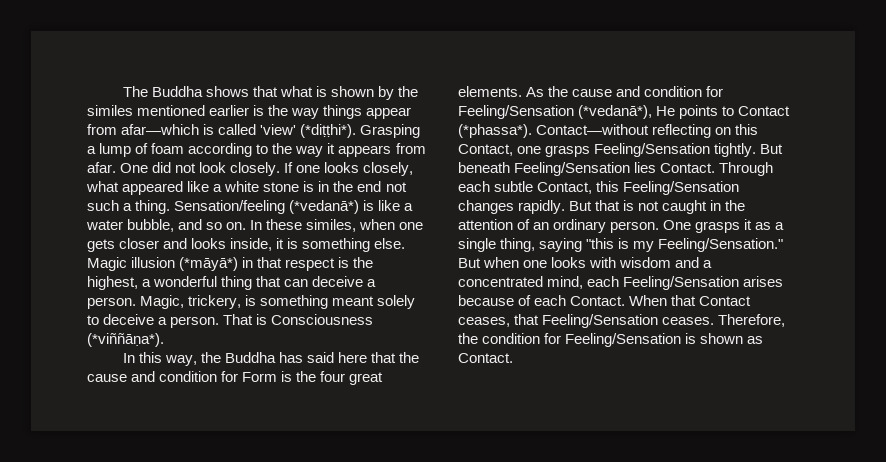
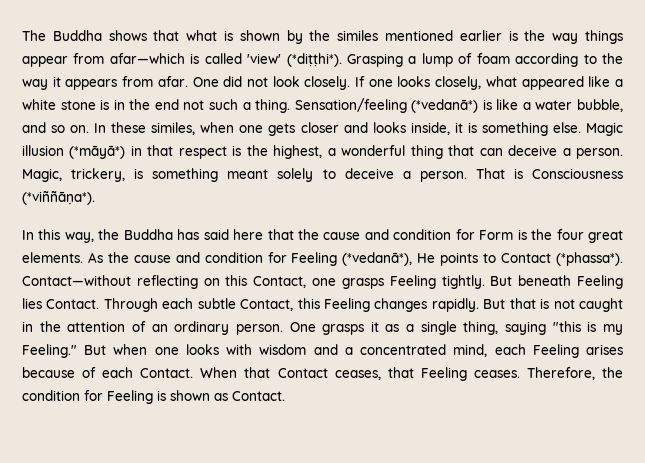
- As the cause and condition for Feeling/Sensation (*vedanā*), He points to Contact (*phassa*).
+ As the cause and condition for Feeling (*vedanā*), He points to Contact (*phassa*).
- Contact—without reflecting on this Contact, one grasps Feeling/Sensation tightly.
+ Contact—without reflecting on this Contact, one grasps Feeling tightly.
- But beneath Feeling/Sensation lies Contact.
+ But beneath Feeling lies Contact.
- Through each subtle Contact, this Feeling/Sensation changes rapidly.
+ Through each subtle Contact, this Feeling changes rapidly.
- One grasps it as a single thing, saying "this is my Feeling/Sensation."
+ One grasps it as a single thing, saying "this is my Feeling."
- But when one looks with wisdom and a concentrated mind, each Feeling/Sensation arises because of each Contact.
+ But when one looks with wisdom and a concentrated mind, each Feeling arises because of each Contact.
- When that Contact ceases, that Feeling/Sensation ceases.
+ When that Contact ceases, that Feeling ceases.
- Therefore, the condition for Feeling/Sensation is shown as Contact.
+ Therefore, the condition for Feeling is shown as Contact.

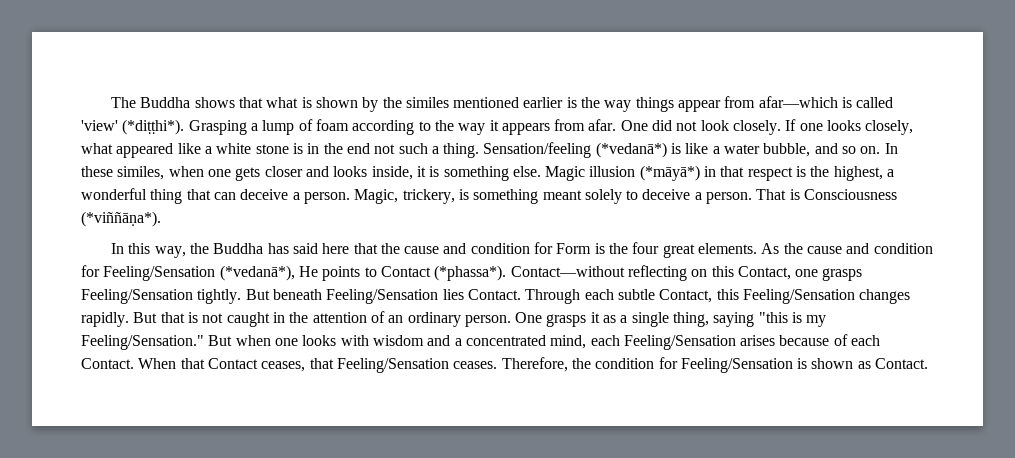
- As the cause and condition for Feeling (*vedanā*), He points to Contact (*phassa*).
+ As the cause and condition for Feeling/Sensation (*vedanā*), He points to Contact (*phassa*).
- Contact—without reflecting on this Contact, one grasps Feeling tightly.
+ Contact—without reflecting on this Contact, one grasps Feeling/Sensation tightly.
- But beneath Feeling lies Contact.
+ But beneath Feeling/Sensation lies Contact.
- Through each subtle Contact, this Feeling changes rapidly.
+ Through each subtle Contact, this Feeling/Sensation changes rapidly.
- One grasps it as a single thing, saying "this is my Feeling."
+ One grasps it as a single thing, saying "this is my Feeling/Sensation."
- But when one looks with wisdom and a concentrated mind, each Feeling arises because of each Contact.
+ But when one looks with wisdom and a concentrated mind, each Feeling/Sensation arises because of each Contact.
- When that Contact ceases, that Feeling ceases.
+ When that Contact ceases, that Feeling/Sensation ceases.
- Therefore, the condition for Feeling is shown as Contact.
+ Therefore, the condition for Feeling/Sensation is shown as Contact.

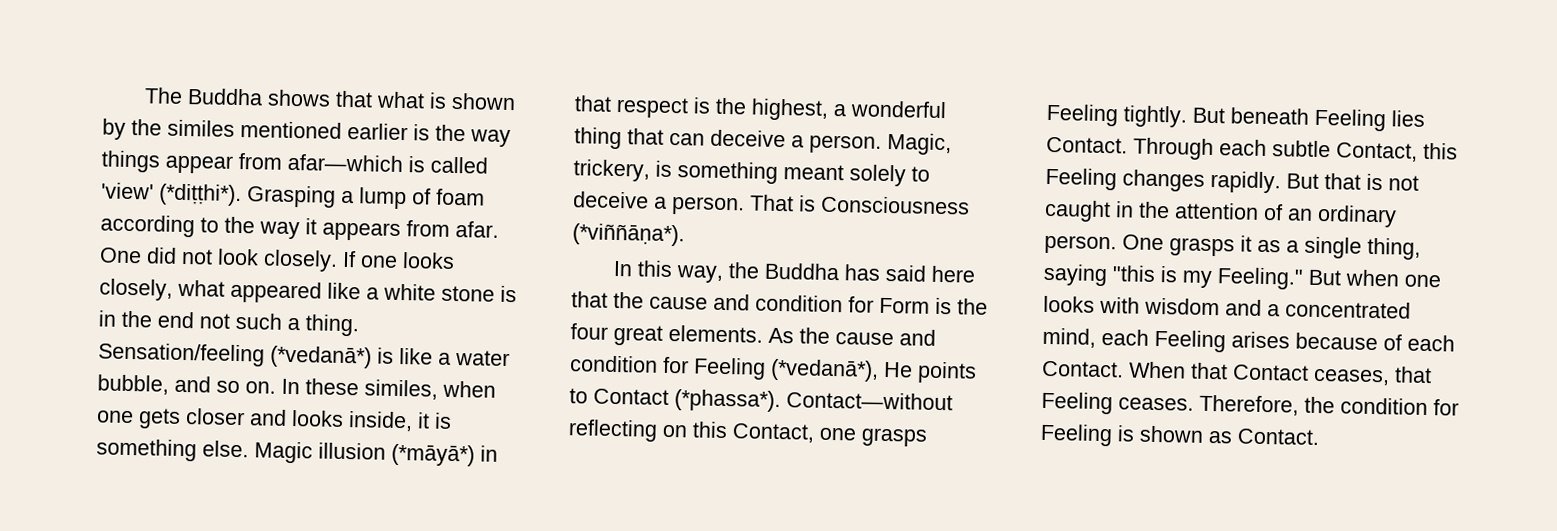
- As the cause and condition for Feeling/Sensation (*vedanā*), He points to Contact (*phassa*).
+ As the cause and condition for Feeling (*vedanā*), He points to Contact (*phassa*).
- Contact—without reflecting on this Contact, one grasps Feeling/Sensation tightly.
+ Contact—without reflecting on this Contact, one grasps Feeling tightly.
- But beneath Feeling/Sensation lies Contact.
+ But beneath Feeling lies Contact.
- Through each subtle Contact, this Feeling/Sensation changes rapidly.
+ Through each subtle Contact, this Feeling changes rapidly.
- One grasps it as a single thing, saying "this is my Feeling/Sensation."
+ One grasps it as a single thing, saying "this is my Feeling."
- But when one looks with wisdom and a concentrated mind, each Feeling/Sensation arises because of each Contact.
+ But when one looks with wisdom and a concentrated mind, each Feeling arises because of each Contact.
- When that Contact ceases, that Feeling/Sensation ceases.
+ When that Contact ceases, that Feeling ceases.
- Therefore, the condition for Feeling/Sensation is shown as Contact.
+ Therefore, the condition for Feeling is shown as Contact.

